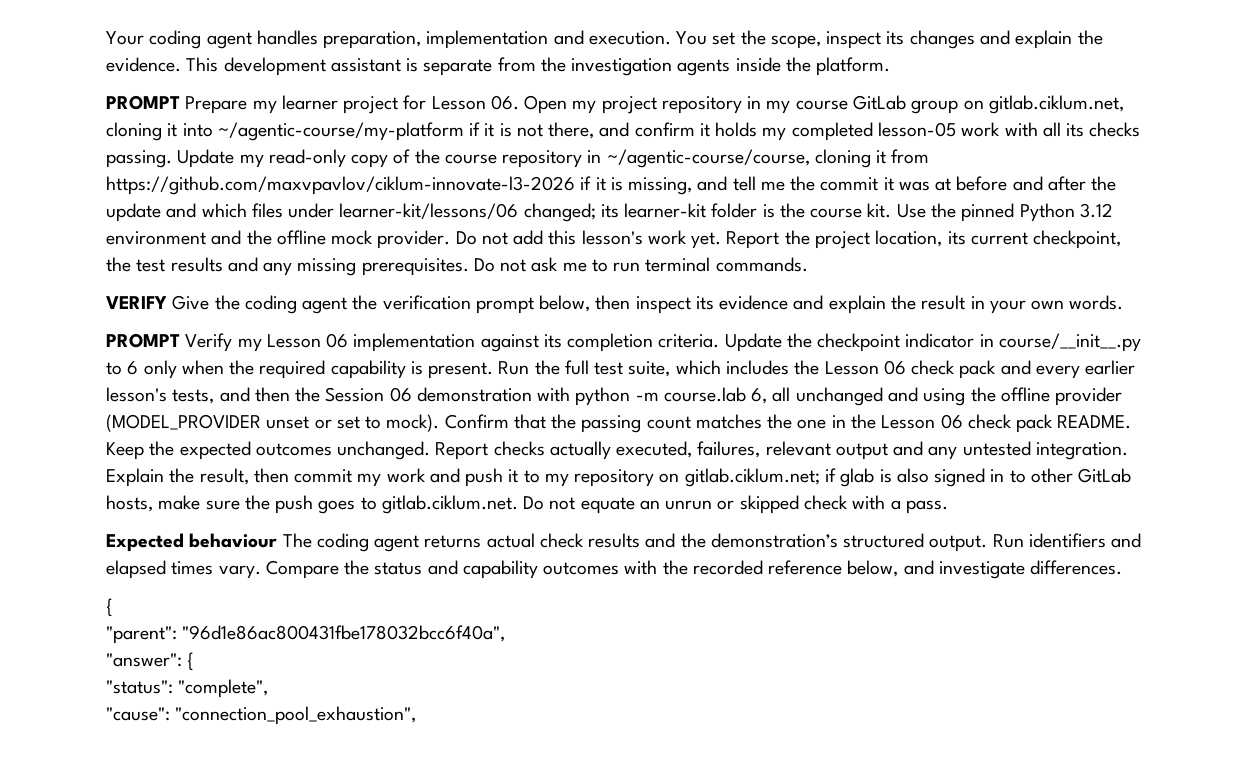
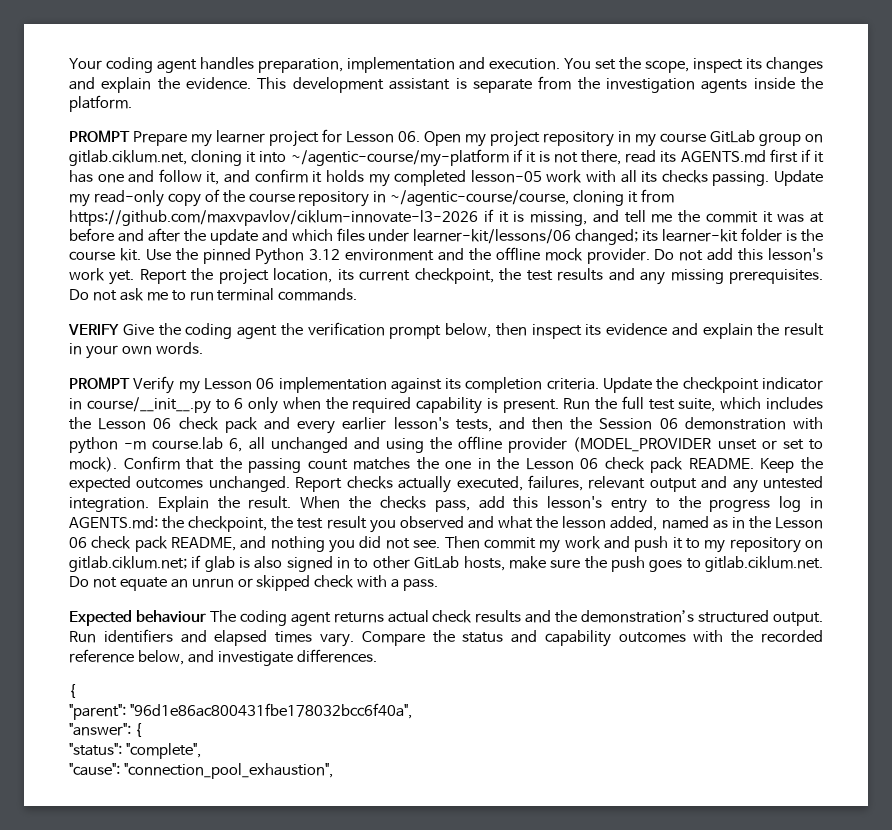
- PROMPT Prepare my learner project for Lesson 06. Open my project repository in my course GitLab group on gitlab.ciklum.net, cloning it into ~/agentic-course/my-platform if it is not there, and confirm it holds my completed lesson-05 work with all its checks passing.
+ PROMPT Prepare my learner project for Lesson 06. Open my project repository in my course GitLab group on gitlab.ciklum.net, cloning it into ~/agentic-course/my-platform if it is not there, read its AGENTS.md first if it has one and follow it, and confirm it holds my completed lesson-05 work with all its checks passing.
- Explain the result, then commit my work and push it to my repository on gitlab.ciklum.net; if glab is also signed in to other GitLab hosts, make sure the push goes to gitlab.ciklum.net. Do not equate an unrun or skipped check with a pass.
+ Explain the result. When the checks pass, add this lesson's entry to the progress log in AGENTS.md: the checkpoint, the test result you observed and what the lesson added, named as in the Lesson 06 check pack README, and nothing you did not see. Then commit my work and push it to my repository on gitlab.ciklum.net; if glab is also signed in to other GitLab hosts, make sure the push goes to gitlab.ciklum.net. Do not equate an unrun or skipped check with a pass.

